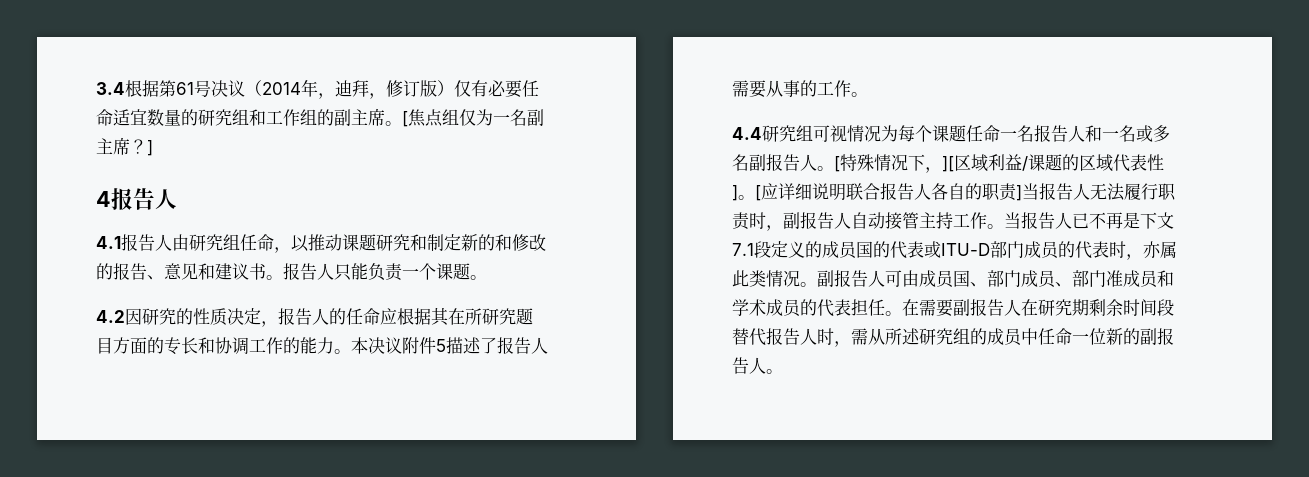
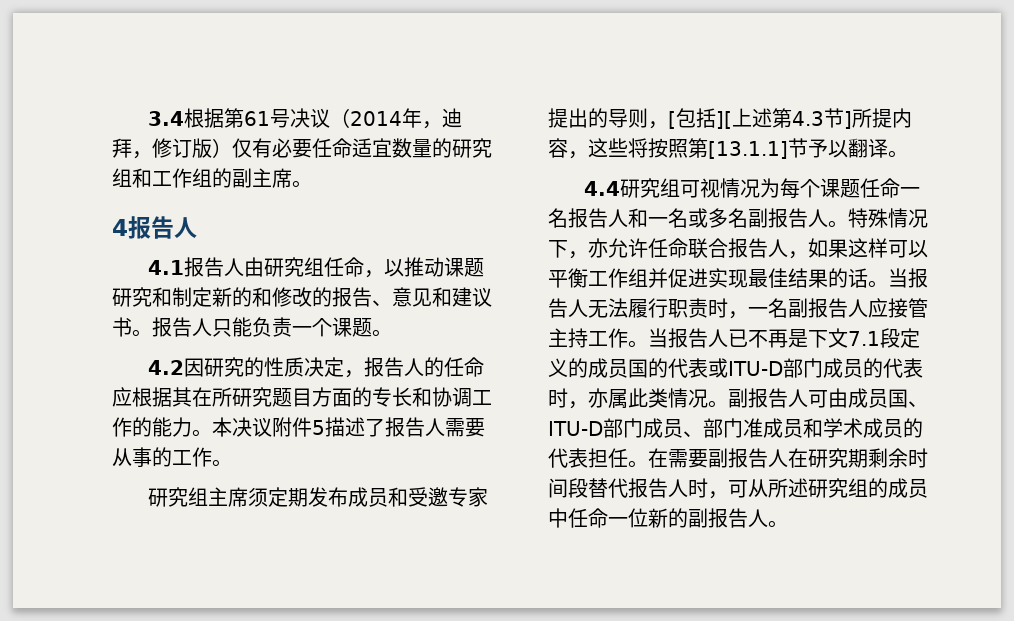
- [焦点组仅为一名副主席？]
+ 研究组主席须定期发布成员和受邀专家提出的导则，[包括][上述第4.3节]所提内容，这些将按照第[13.1.1]节予以翻译。
- [特殊情况下，][区域利益/课题的区域代表性]。[应详细说明联合报告人各自的职责]当报告人无法履行职责时，副报告人自动接管主持工作。
+ 特殊情况下，亦允许任命联合报告人，如果这样可以平衡工作组并促进实现最佳结果的话。当报告人无法履行职责时，一名副报告人应接管主持工作。
- 副报告人可由成员国、部门成员、部门准成员和学术成员的代表担任。
+ 副报告人可由成员国、ITU-D部门成员、部门准成员和学术成员的代表担任。
- 在需要副报告人在研究期剩余时间段替代报告人时，需从所述研究组的成员中任命一位新的副报告人。
+ 在需要副报告人在研究期剩余时间段替代报告人时，可从所述研究组的成员中任命一位新的副报告人。

